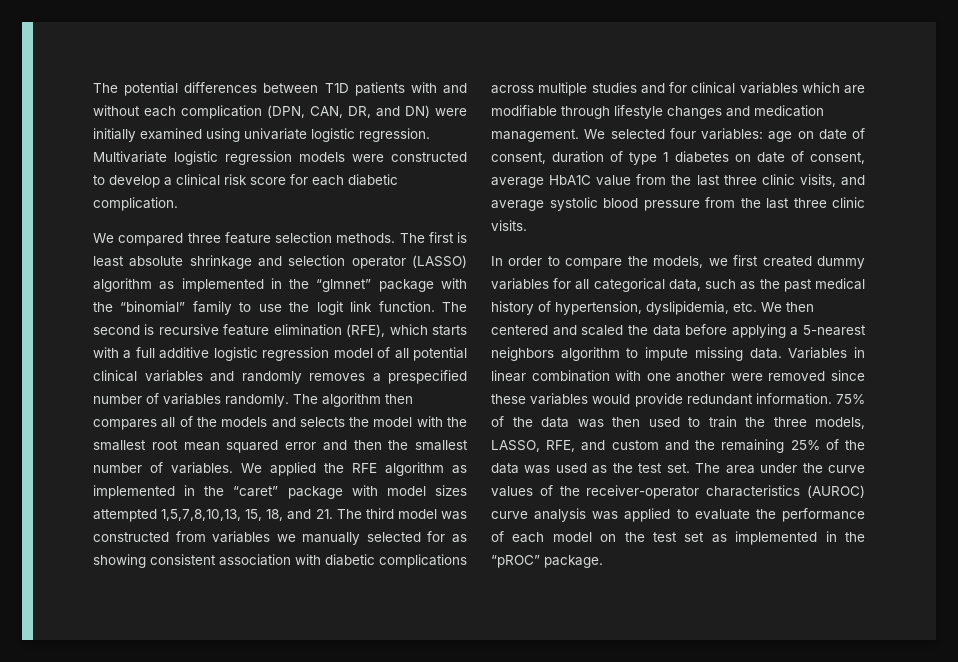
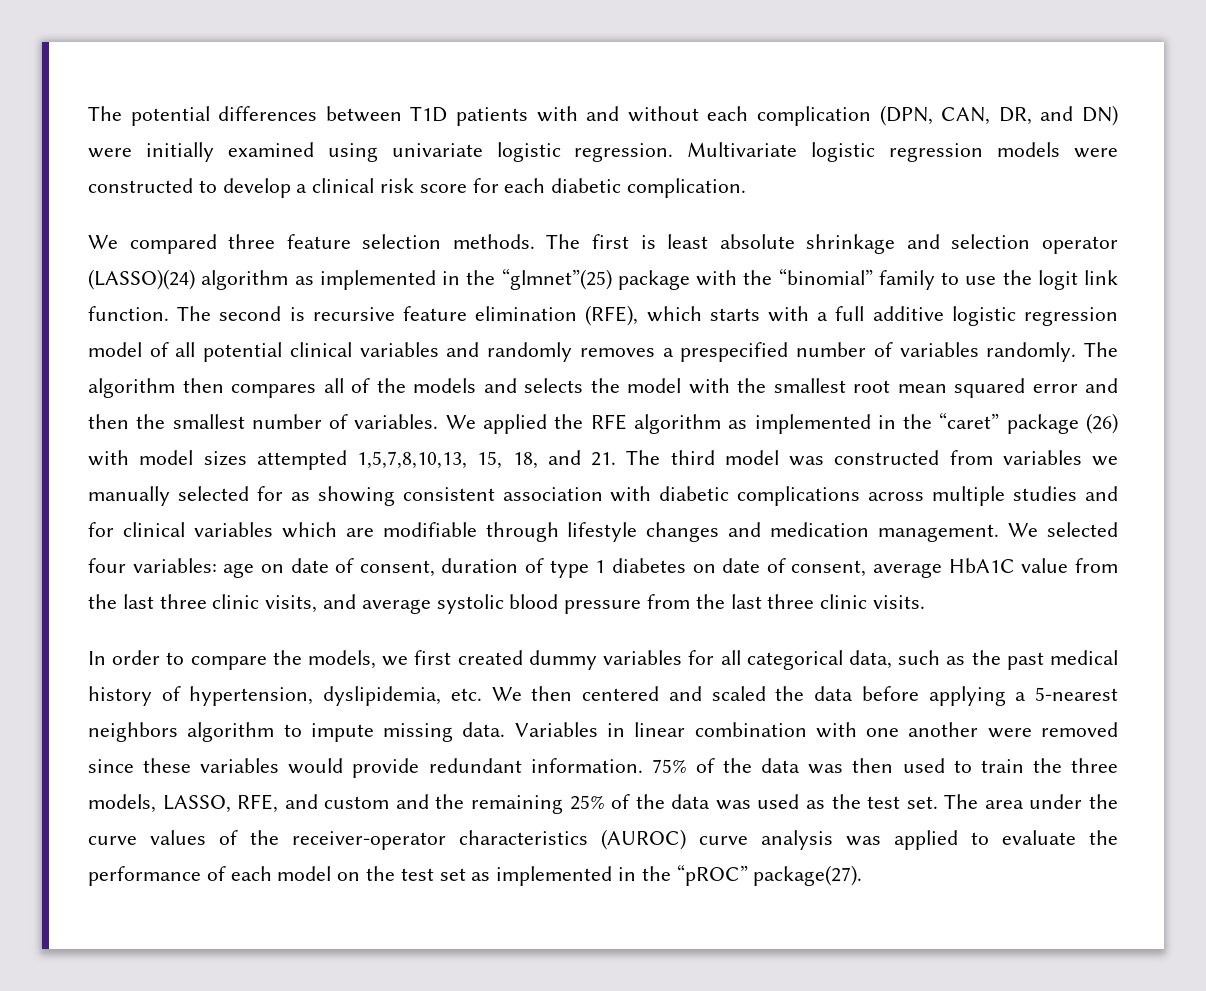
- The first is least absolute shrinkage and selection operator (LASSO) algorithm as implemented in the “glmnet” package with the “binomial” family to use the logit link function.
+ The first is least absolute shrinkage and selection operator (LASSO)(24) algorithm as implemented in the “glmnet”(25) package with the “binomial” family to use the logit link function.
- We applied the RFE algorithm as implemented in the “caret” package with model sizes attempted 1,5,7,8,10,13, 15, 18, and 21. The third model was constructed from variables we manually selected for as showing consistent association with diabetic complications across multiple studies and for clinical variables which are modifiable through lifestyle changes and medication management.
+ We applied the RFE algorithm as implemented in the “caret” package (26) with model sizes attempted 1,5,7,8,10,13, 15, 18, and 21. The third model was constructed from variables we manually selected for as showing consistent association with diabetic complications across multiple studies and for clinical variables which are modifiable through lifestyle changes and medication management.
- The area under the curve values of the receiver-operator characteristics (AUROC) curve analysis was applied to evaluate the performance of each model on the test set as implemented in the “pROC” package.
+ The area under the curve values of the receiver-operator characteristics (AUROC) curve analysis was applied to evaluate the performance of each model on the test set as implemented in the “pROC” package(27).

